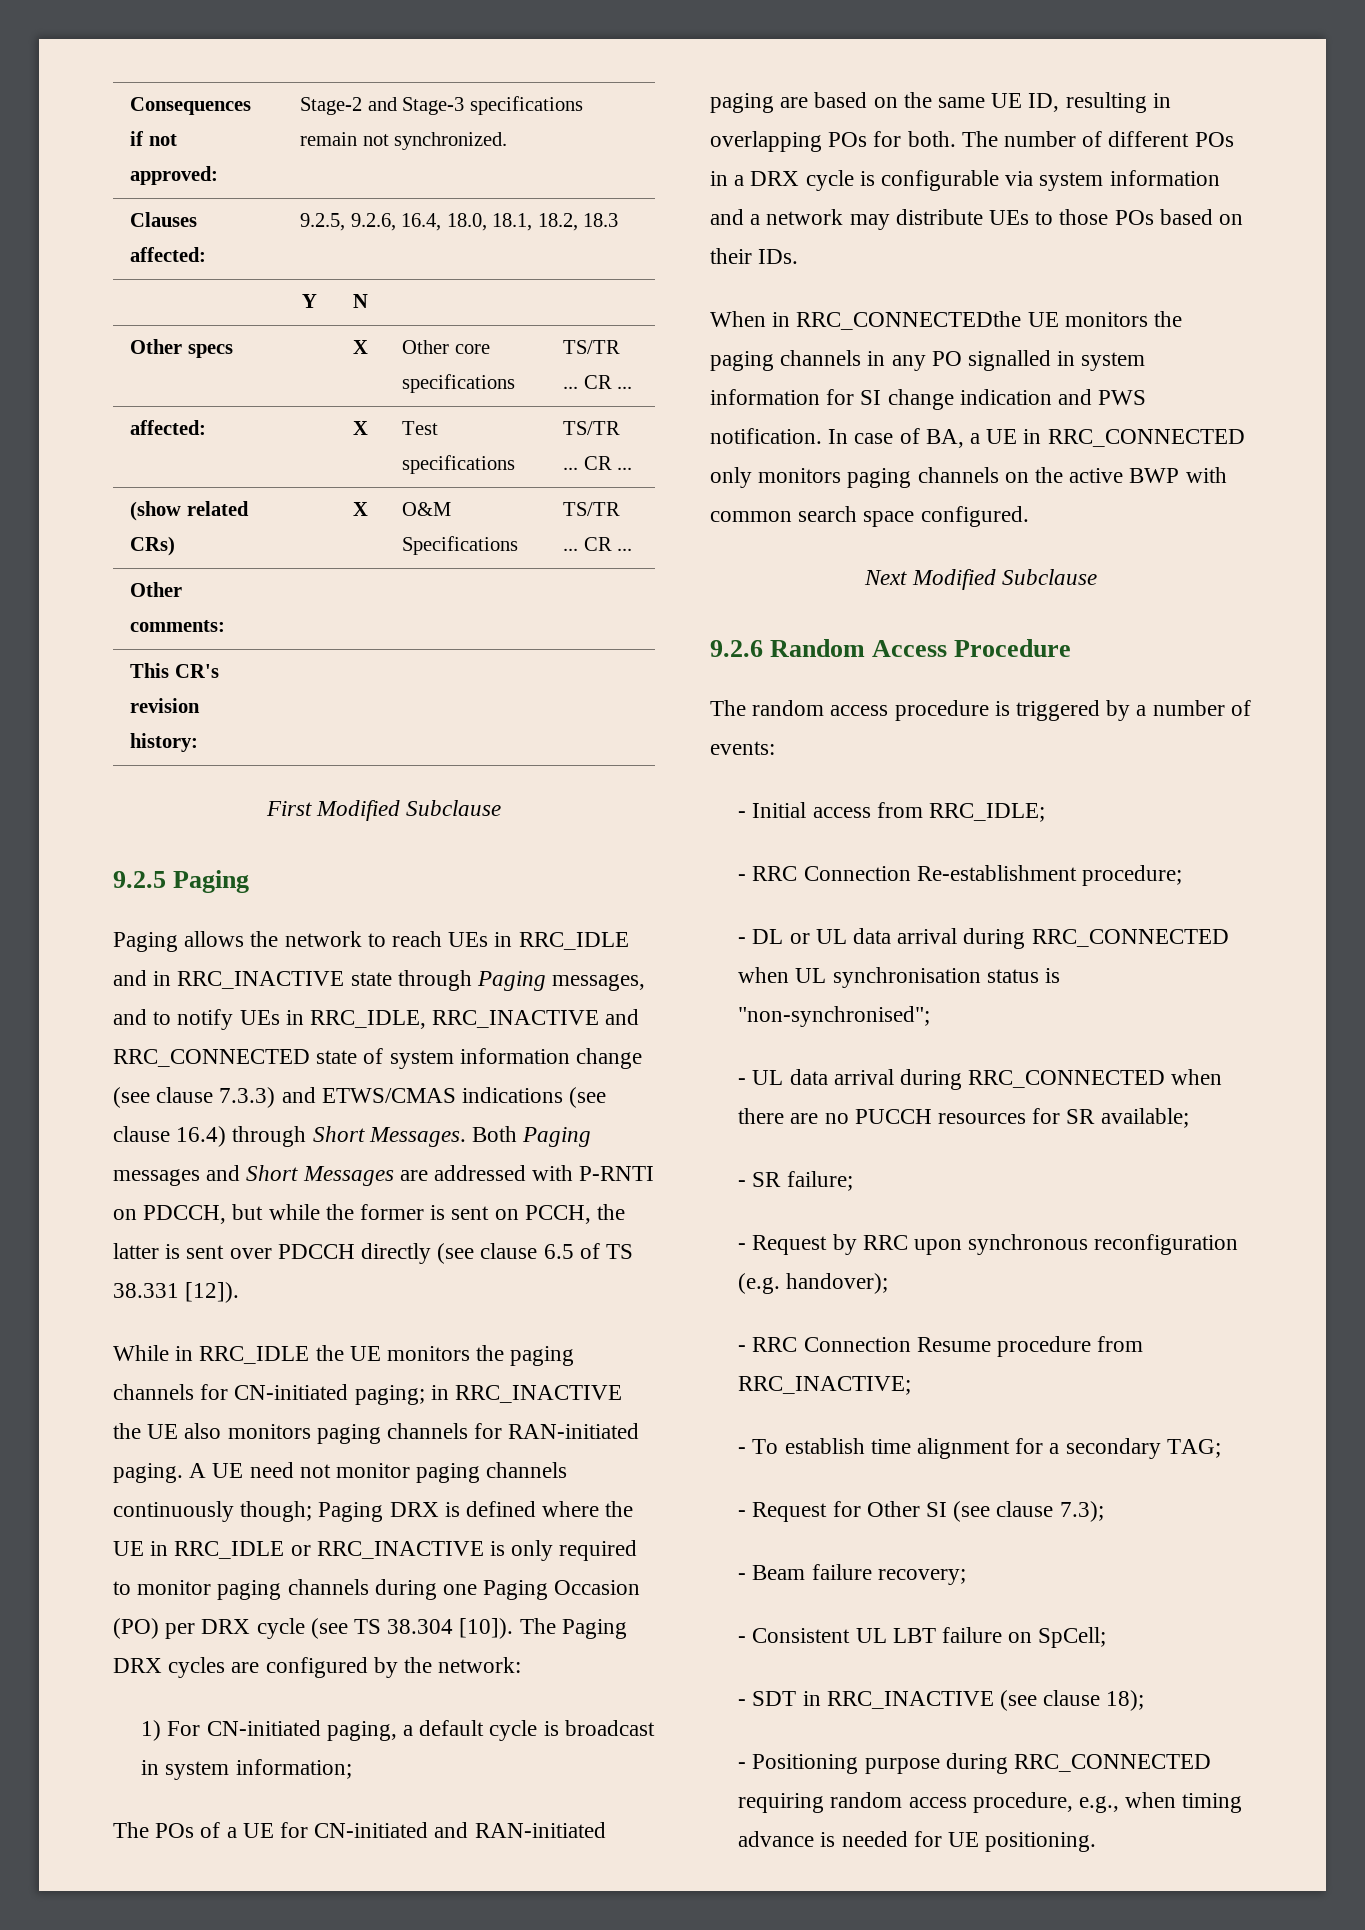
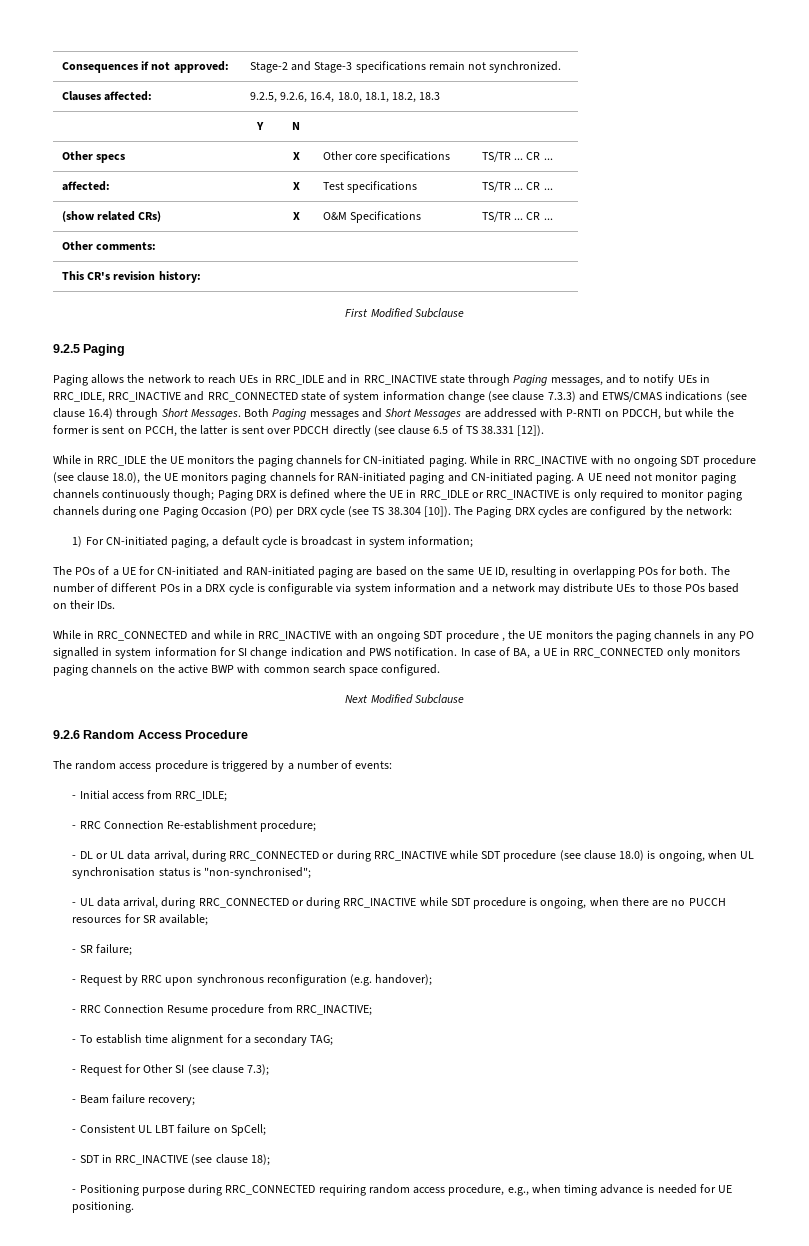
- While in RRC_IDLE the UE monitors the paging channels for CN-initiated paging; in RRC_INACTIVE the UE also monitors paging channels for RAN-initiated paging.
+ While in RRC_IDLE the UE monitors the paging channels for CN-initiated paging. While in RRC_INACTIVE with no ongoing SDT procedure (see clause 18.0), the UE monitors paging channels for RAN-initiated paging and CN-initiated paging.
- When in RRC_CONNECTEDthe UE monitors the paging channels in any PO signalled in system information for SI change indication and PWS notification.
+ While in RRC_CONNECTED and while in RRC_INACTIVE with an ongoing SDT procedure , the UE monitors the paging channels in any PO signalled in system information for SI change indication and PWS notification.
- - DL or UL data arrival during RRC_CONNECTED when UL synchronisation status is "non-synchronised";
+ - DL or UL data arrival, during RRC_CONNECTED or during RRC_INACTIVE while SDT procedure (see clause 18.0) is ongoing, when UL synchronisation status is "non-synchronised";
- - UL data arrival during RRC_CONNECTED when there are no PUCCH resources for SR available;
+ - UL data arrival, during RRC_CONNECTED or during RRC_INACTIVE while SDT procedure is ongoing, when there are no PUCCH resources for SR available;

